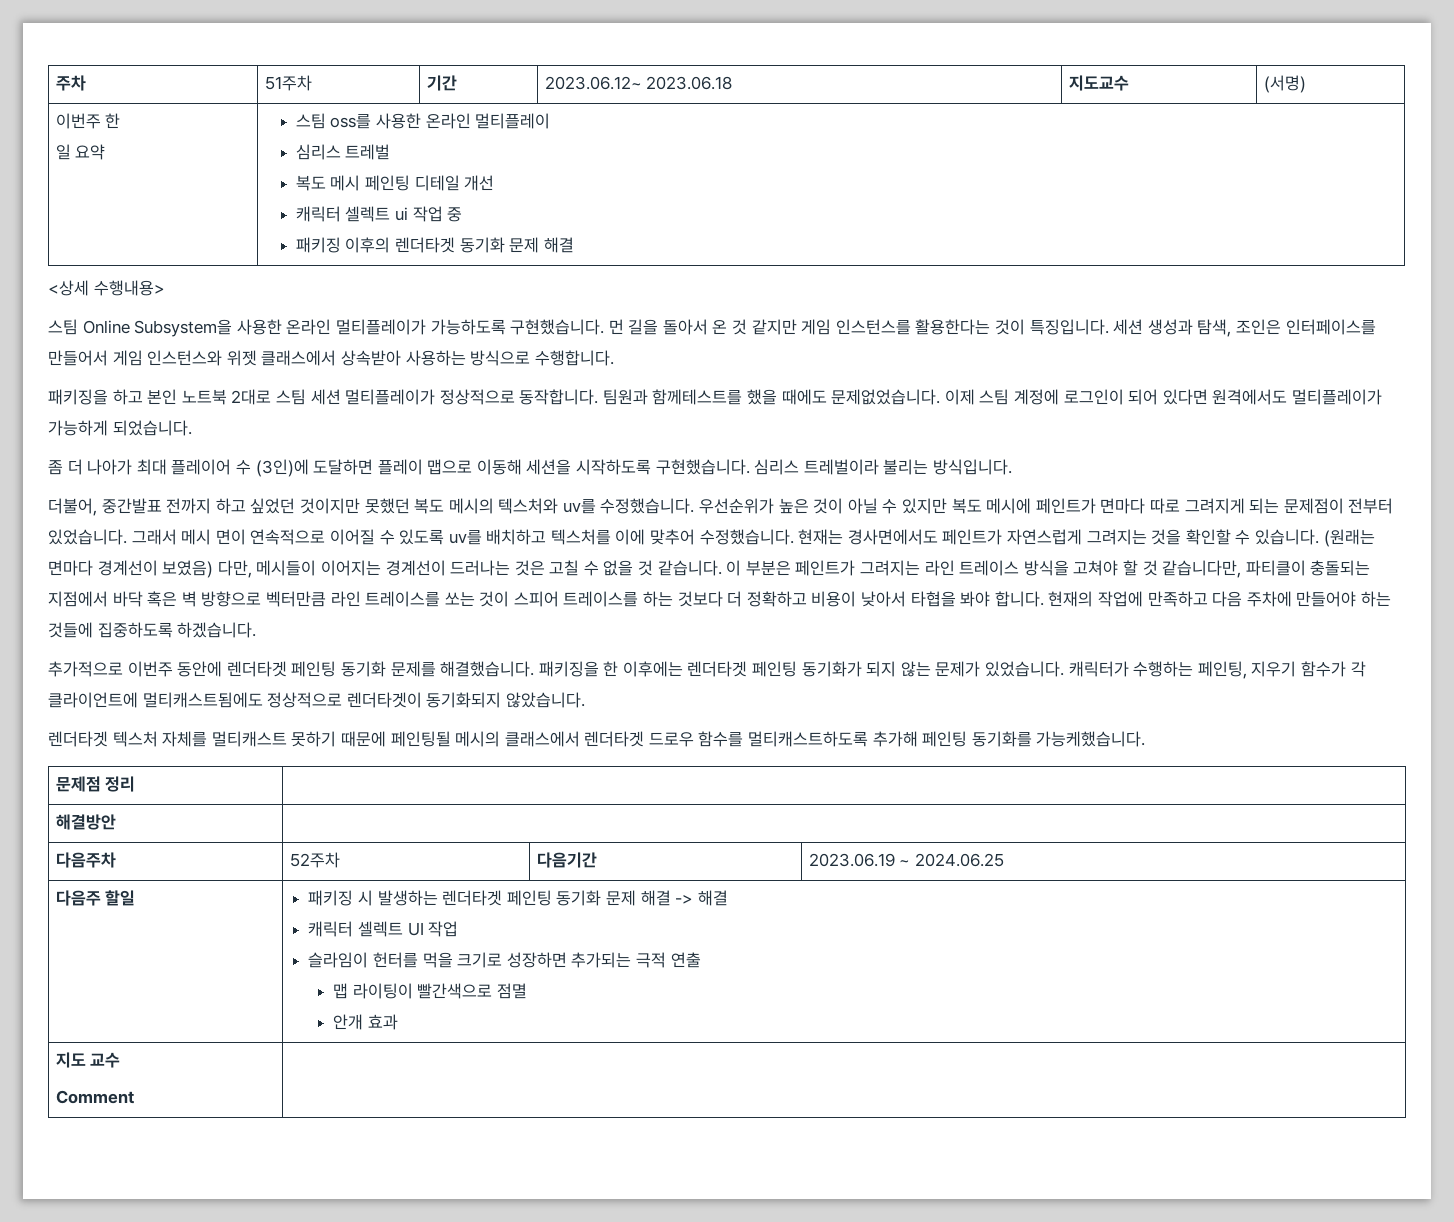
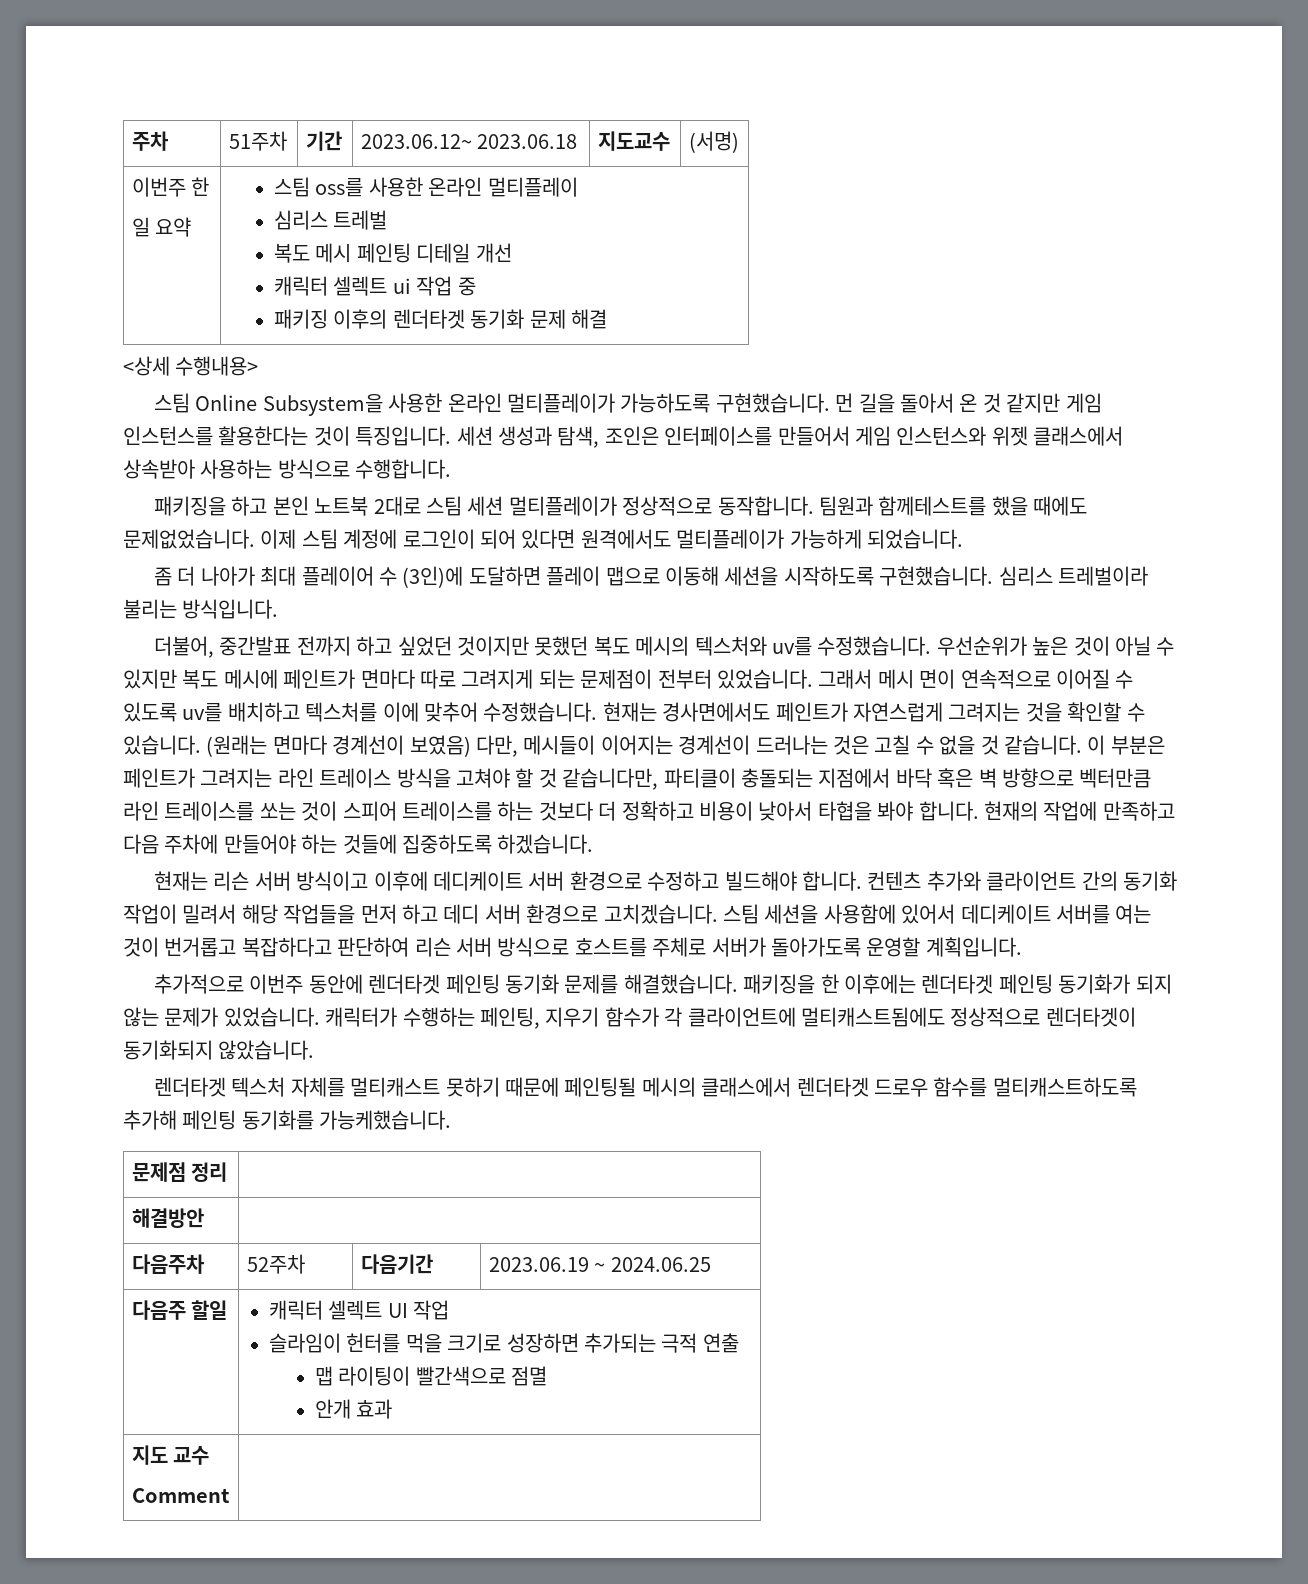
+ 현재는 리슨 서버 방식이고 이후에 데디케이트 서버 환경으로 수정하고 빌드해야 합니다. 컨텐츠 추가와 클라이언트 간의 동기화 작업이 밀려서 해당 작업들을 먼저 하고 데디 서버 환경으로 고치겠습니다. 스팀 세션을 사용함에 있어서 데디케이트 서버를 여는 것이 번거롭고 복잡하다고 판단하여 리슨 서버 방식으로 호스트를 주체로 서버가 돌아가도록 운영할 계획입니다.
- 다음주 할일 | 패키징 시 발생하는 렌더타겟 페인팅 동기화 문제 해결 -> 해결
- 캐릭터 셀렉트 UI 작업
+ 다음주 할일 | 캐릭터 셀렉트 UI 작업

